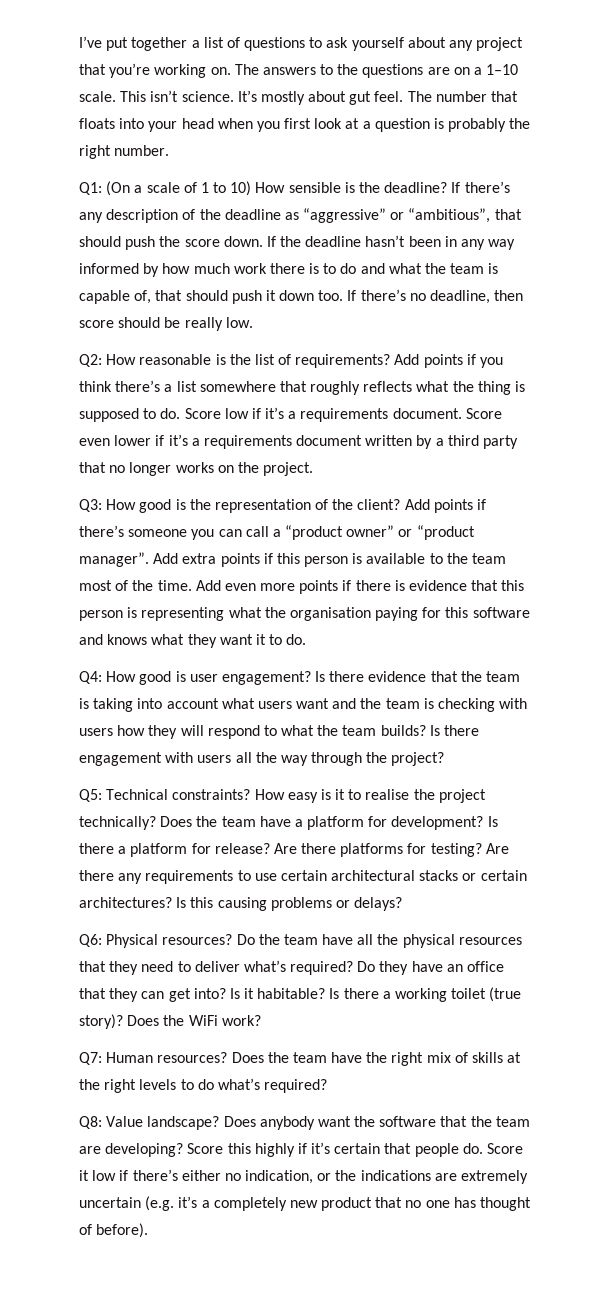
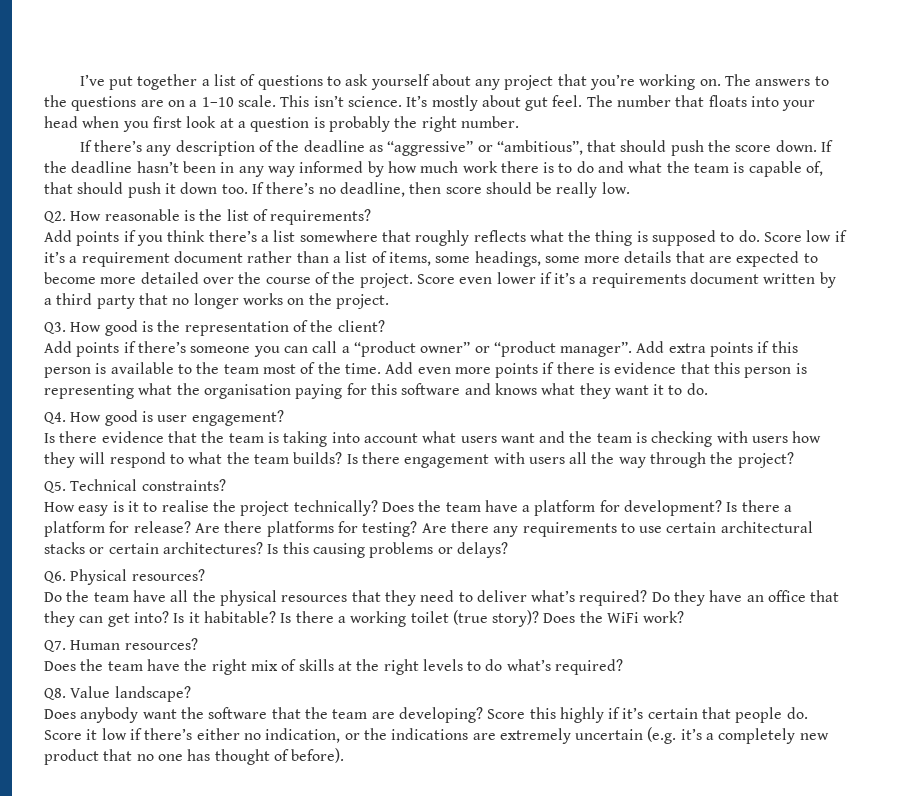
- Q1: (On a scale of 1 to 10) How sensible is the deadline?
- Q2: How reasonable is the list of requirements? Add points if you think there’s a list somewhere that roughly reflects what the thing is supposed to do.
+ Q2. How reasonable is the list of requirements?
+ Add points if you think there’s a list somewhere that roughly reflects what the thing is supposed to do.
- Score low if it’s a requirements document.
+ Score low if it’s a requirement document rather than a list of items, some headings, some more details that are expected to become more detailed over the course of the project.
- Q3: How good is the representation of the client? Add points if there’s someone you can call a “product owner” or “product manager”.
+ Q3. How good is the representation of the client?
+ Add points if there’s someone you can call a “product owner” or “product manager”.
- Q4: How good is user engagement? Is there evidence that the team is taking into account what users want and the team is checking with users how they will respond to what the team builds?
+ Q4. How good is user engagement?
+ Is there evidence that the team is taking into account what users want and the team is checking with users how they will respond to what the team builds?
- Q5: Technical constraints? How easy is it to realise the project technically?
+ Q5. Technical constraints?
+ How easy is it to realise the project technically?
- Q6: Physical resources? Do the team have all the physical resources that they need to deliver what’s required?
+ Q6. Physical resources?
+ Do the team have all the physical resources that they need to deliver what’s required?
- Q7: Human resources? Does the team have the right mix of skills at the right levels to do what’s required?
+ Q7. Human resources?
+ Does the team have the right mix of skills at the right levels to do what’s required?
- Q8: Value landscape? Does anybody want the software that the team are developing?
+ Q8. Value landscape?
+ Does anybody want the software that the team are developing?

